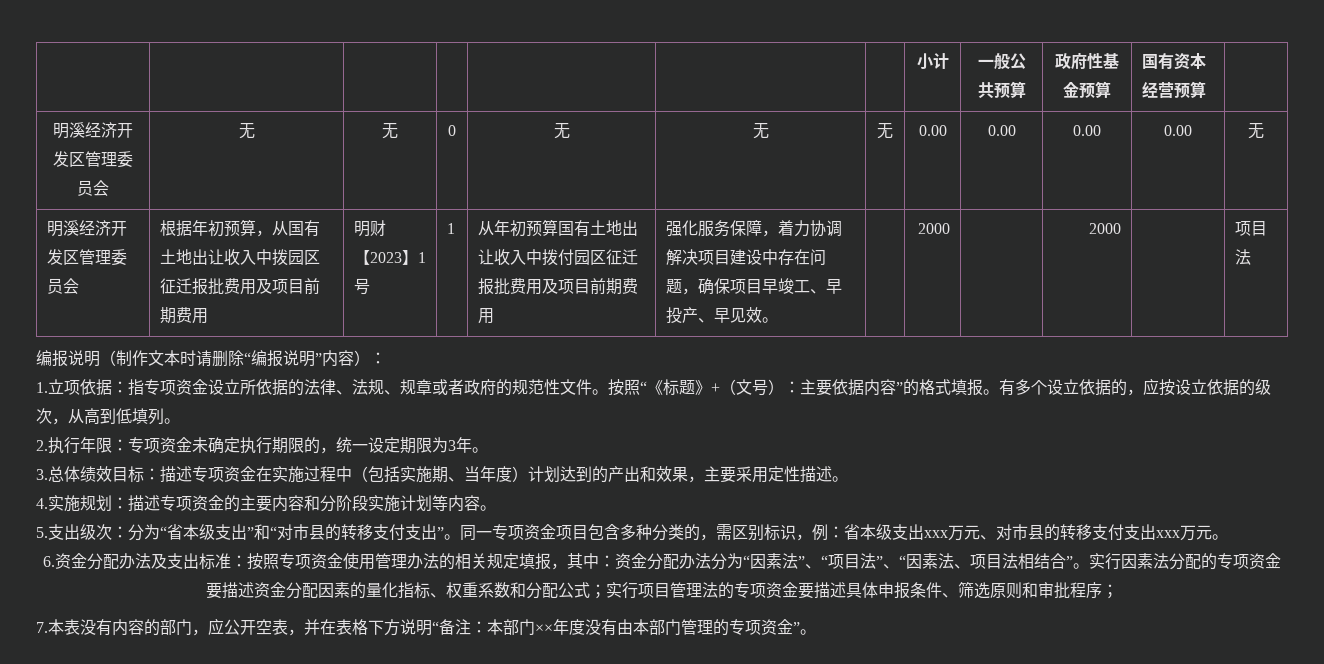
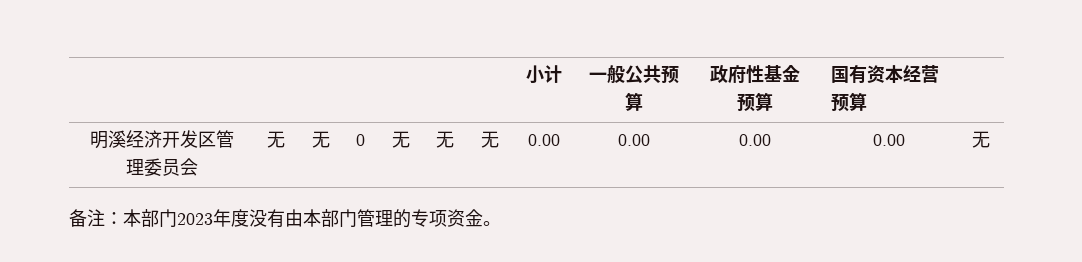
- 明溪经济开发区管理委员会 | 根据年初预算，从国有土地出让收入中拨园区征迁报批费用及项目前期费用 | 明财【2023】1号 | 1 | 从年初预算国有土地出让收入中拨付园区征迁报批费用及项目前期费用 | 强化服务保障，着力协调解决项目建设中存在问题，确保项目早竣工、早投产、早见效。 | | 2000 | | 2000 | | 项目法
- 编报说明（制作文本时请删除“编报说明”内容）：
- 1.立项依据：指专项资金设立所依据的法律、法规、规章或者政府的规范性文件。按照“《标题》+（文号）：主要依据内容”的格式填报。有多个设立依据的，应按设立依据的级次，从高到低填列。
- 2.执行年限：专项资金未确定执行期限的，统一设定期限为3年。
- 3.总体绩效目标：描述专项资金在实施过程中（包括实施期、当年度）计划达到的产出和效果，主要采用定性描述。
- 4.实施规划：描述专项资金的主要内容和分阶段实施计划等内容。
- 5.支出级次：分为“省本级支出”和“对市县的转移支付支出”。同一专项资金项目包含多种分类的，需区别标识，例：省本级支出xxx万元、对市县的转移支付支出xxx万元。
- 6.资金分配办法及支出标准：按照专项资金使用管理办法的相关规定填报，其中：资金分配办法分为“因素法”、“项目法”、“因素法、项目法相结合”。实行因素法分配的专项资金要描述资金分配因素的量化指标、权重系数和分配公式；实行项目管理法的专项资金要描述具体申报条件、筛选原则和审批程序；
- 7.本表没有内容的部门，应公开空表，并在表格下方说明“备注：本部门××年度没有由本部门管理的专项资金”。
+ 备注：本部门2023年度没有由本部门管理的专项资金。

